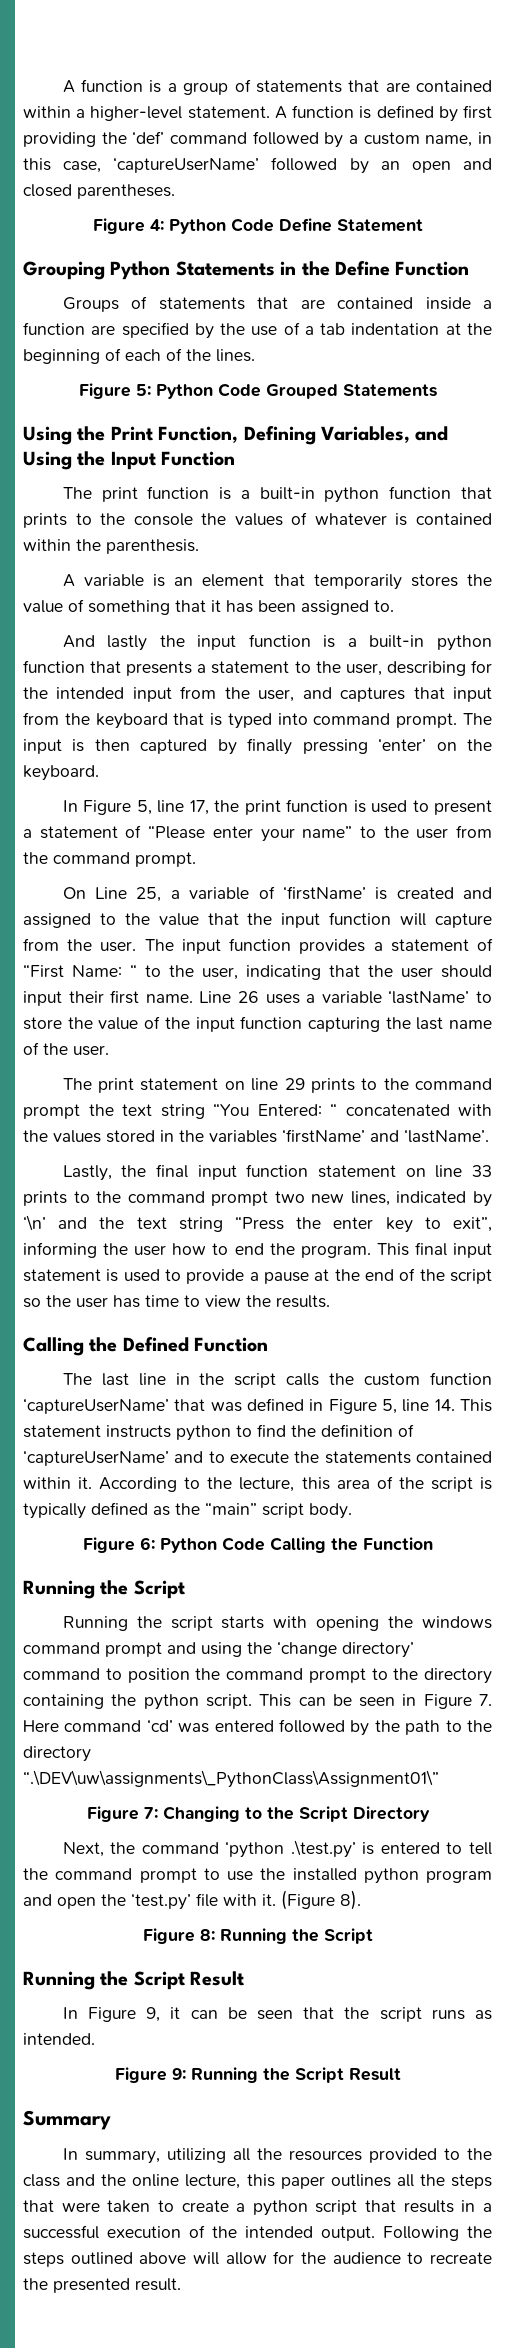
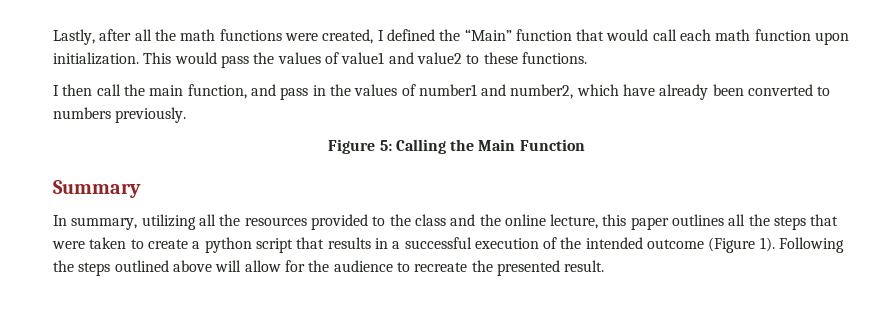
- A function is a group of statements that are contained within a higher-level statement. A function is defined by first providing the ‘def’ command followed by a custom name, in this case, ‘captureUserName’ followed by an open and closed parentheses.
- Figure 4: Python Code Define Statement
- Grouping Python Statements in the Define Function
- Groups of statements that are contained inside a function are specified by the use of a tab indentation at the beginning of each of the lines.
- Figure 5: Python Code Grouped Statements
- Using the Print Function, Defining Variables, and Using the Input Function
- The print function is a built-in python function that prints to the console the values of whatever is contained within the parenthesis.
- A variable is an element that temporarily stores the value of something that it has been assigned to.
- And lastly the input function is a built-in python function that presents a statement to the user, describing for the intended input from the user, and captures that input from the keyboard that is typed into command prompt. The input is then captured by finally pressing ‘enter’ on the keyboard.
- In Figure 5, line 17, the print function is used to present a statement of “Please enter your name” to the user from the command prompt.
- On Line 25, a variable of ‘firstName’ is created and assigned to the value that the input function will capture from the user. The input function provides a statement of “First Name: “ to the user, indicating that the user should input their first name. Line 26 uses a variable ‘lastName’ to store the value of the input function capturing the last name of the user.
- The print statement on line 29 prints to the command prompt the text string “You Entered: “ concatenated with the values stored in the variables ‘firstName’ and ‘lastName’.
- Lastly, the final input function statement on line 33 prints to the command prompt two new lines, indicated by ‘\n’ and the text string “Press the enter key to exit”, informing the user how to end the program. This final input statement is used to provide a pause at the end of the script so the user has time to view the results.
- Calling the Defined Function
- The last line in the script calls the custom function ‘captureUserName’ that was defined in Figure 5, line 14. This statement instructs python to find the definition of ‘captureUserName’ and to execute the statements contained within it. According to the lecture, this area of the script is typically defined as the “main” script body.
- Figure 6: Python Code Calling the Function
- Running the Script
- Running the script starts with opening the windows command prompt and using the ‘change directory’ command to position the command prompt to the directory containing the python script. This can be seen in Figure 7. Here command ‘cd’ was entered followed by the path to the directory “.\DEV\uw\assignments\_PythonClass\Assignment01\”
- Figure 7: Changing to the Script Directory
- Next, the command ‘python .\test.py’ is entered to tell the command prompt to use the installed python program and open the ‘test.py’ file with it. (Figure 8).
- Figure 8: Running the Script
- Running the Script Result
- In Figure 9, it can be seen that the script runs as intended.
- Figure 9: Running the Script Result
+ Lastly, after all the math functions were created, I defined the “Main” function that would call each math function upon initialization. This would pass the values of value1 and value2 to these functions.
+ I then call the main function, and pass in the values of number1 and number2, which have already been converted to numbers previously.
+ Figure 5: Calling the Main Function
- In summary, utilizing all the resources provided to the class and the online lecture, this paper outlines all the steps that were taken to create a python script that results in a successful execution of the intended output.
+ In summary, utilizing all the resources provided to the class and the online lecture, this paper outlines all the steps that were taken to create a python script that results in a successful execution of the intended outcome (Figure 1).

